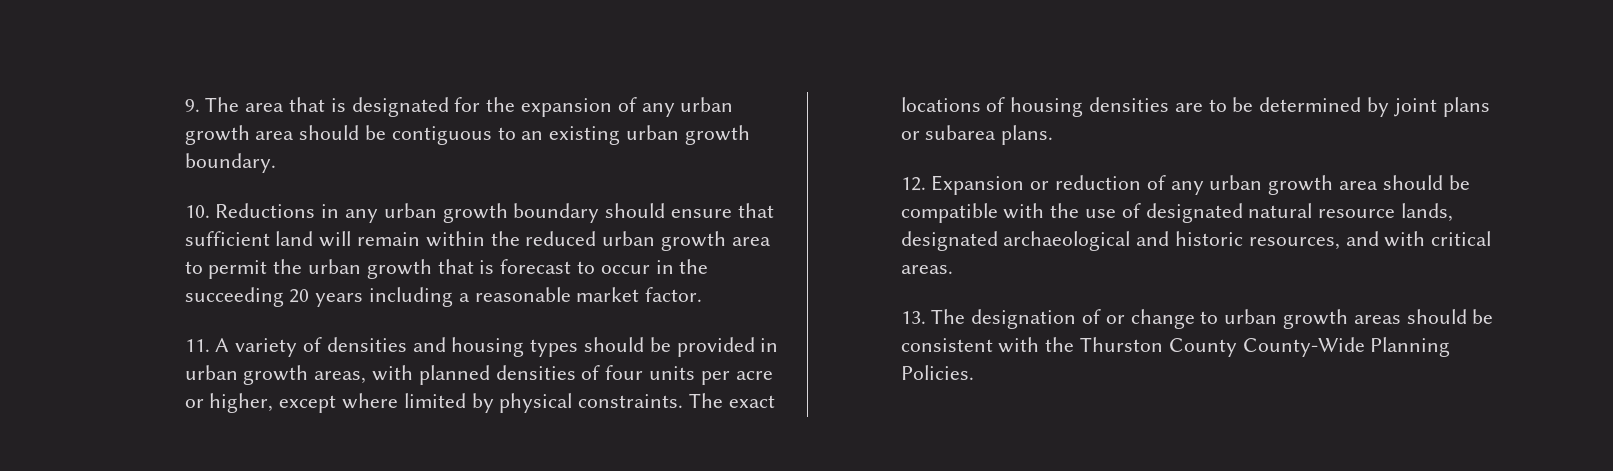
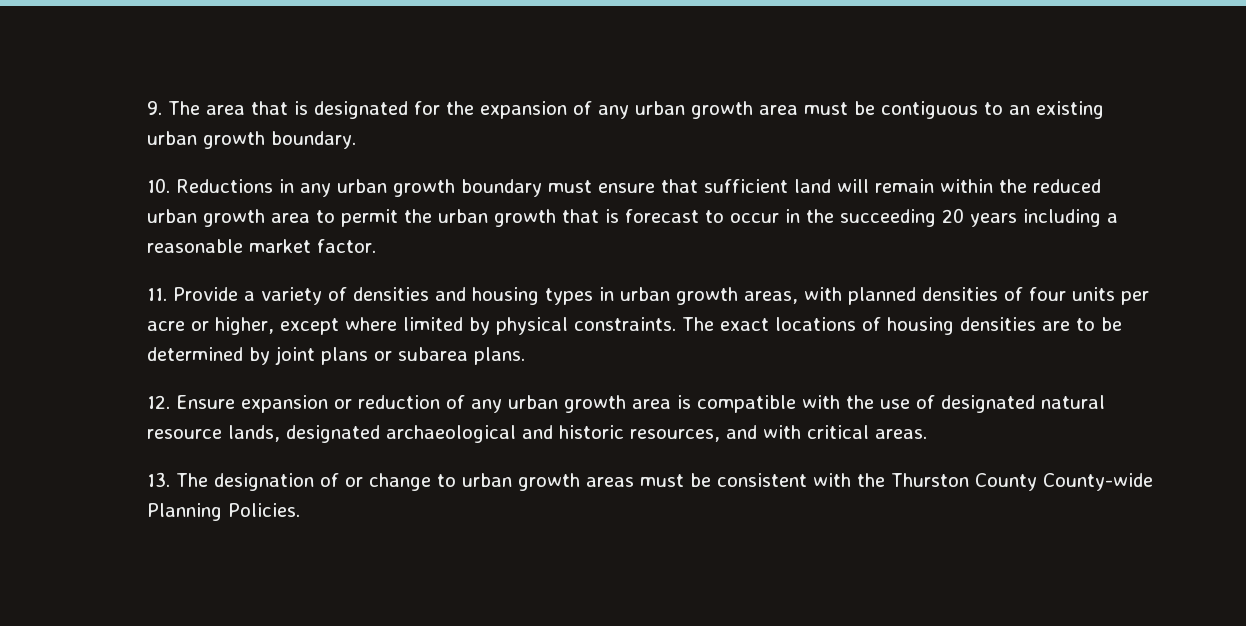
- 9. The area that is designated for the expansion of any urban growth area should be contiguous to an existing urban growth boundary.
+ 9. The area that is designated for the expansion of any urban growth area must be contiguous to an existing urban growth boundary.
- 10. Reductions in any urban growth boundary should ensure that sufficient land will remain within the reduced urban growth area to permit the urban growth that is forecast to occur in the succeeding 20 years including a reasonable market factor.
+ 10. Reductions in any urban growth boundary must ensure that sufficient land will remain within the reduced urban growth area to permit the urban growth that is forecast to occur in the succeeding 20 years including a reasonable market factor.
- 11. A variety of densities and housing types should be provided in urban growth areas, with planned densities of four units per acre or higher, except where limited by physical constraints.
+ 11. Provide a variety of densities and housing types in urban growth areas, with planned densities of four units per acre or higher, except where limited by physical constraints.
- 12. Expansion or reduction of any urban growth area should be compatible with the use of designated natural resource lands, designated archaeological and historic resources, and with critical areas.
+ 12. Ensure expansion or reduction of any urban growth area is compatible with the use of designated natural resource lands, designated archaeological and historic resources, and with critical areas.
- 13. The designation of or change to urban growth areas should be consistent with the Thurston County County-Wide Planning Policies.
+ 13. The designation of or change to urban growth areas must be consistent with the Thurston County County-wide Planning Policies.

